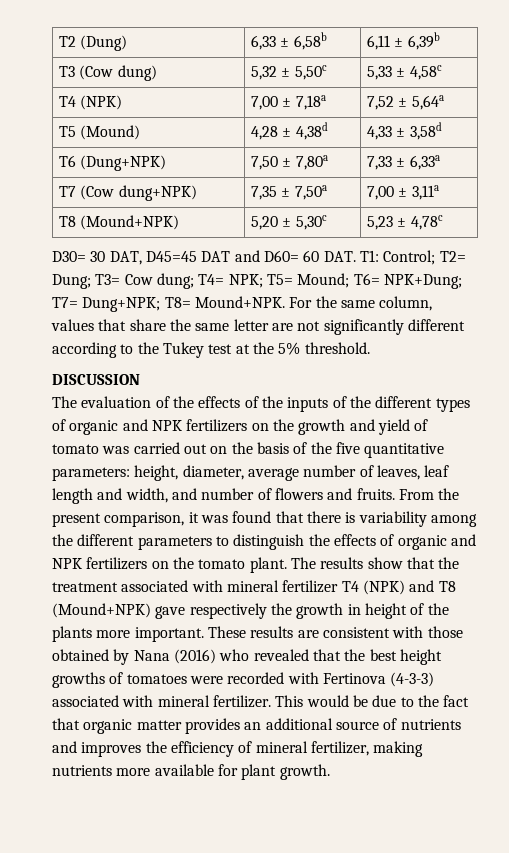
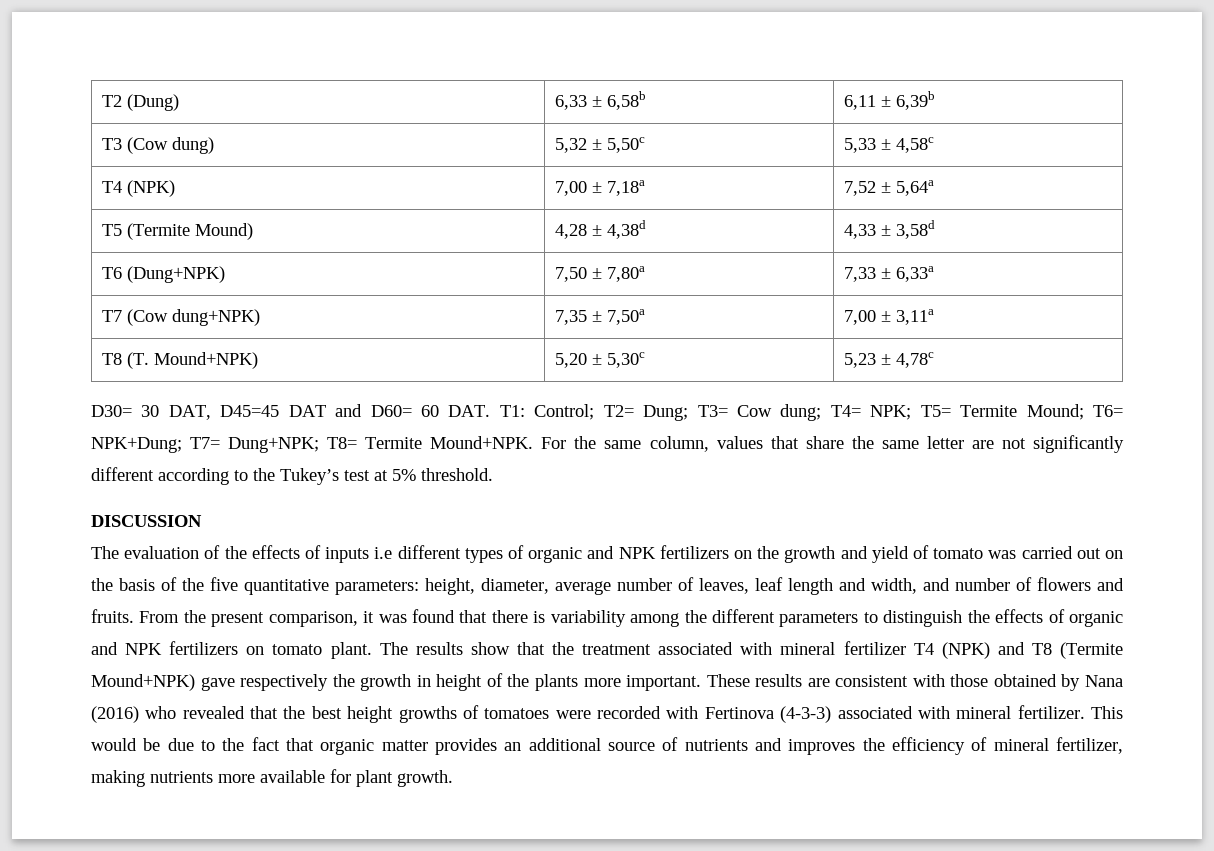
- T5 (Mound) | 4,28 ± 4,38d | 4,33 ± 3,58d
+ T5 (Termite Mound) | 4,28 ± 4,38d | 4,33 ± 3,58d
- T8 (Mound+NPK) | 5,20 ± 5,30c | 5,23 ± 4,78c
+ T8 (T. Mound+NPK) | 5,20 ± 5,30c | 5,23 ± 4,78c
- D30= 30 DAT, D45=45 DAT and D60= 60 DAT. T1: Control; T2= Dung; T3= Cow dung; T4= NPK; T5= Mound; T6= NPK+Dung; T7= Dung+NPK; T8= Mound+NPK.
+ D30= 30 DAT, D45=45 DAT and D60= 60 DAT. T1: Control; T2= Dung; T3= Cow dung; T4= NPK; T5= Termite Mound; T6= NPK+Dung; T7= Dung+NPK; T8= Termite Mound+NPK.
- For the same column, values that share the same letter are not significantly different according to the Tukey test at the 5% threshold.
+ For the same column, values that share the same letter are not significantly different according to the Tukey’s test at 5% threshold.
- The evaluation of the effects of the inputs of the different types of organic and NPK fertilizers on the growth and yield of tomato was carried out on the basis of the five quantitative parameters: height, diameter, average number of leaves, leaf length and width, and number of flowers and fruits.
+ The evaluation of the effects of inputs i.e different types of organic and NPK fertilizers on the growth and yield of tomato was carried out on the basis of the five quantitative parameters: height, diameter, average number of leaves, leaf length and width, and number of flowers and fruits.
- From the present comparison, it was found that there is variability among the different parameters to distinguish the effects of organic and NPK fertilizers on the tomato plant.
+ From the present comparison, it was found that there is variability among the different parameters to distinguish the effects of organic and NPK fertilizers on tomato plant.
- The results show that the treatment associated with mineral fertilizer T4 (NPK) and T8 (Mound+NPK) gave respectively the growth in height of the plants more important.
+ The results show that the treatment associated with mineral fertilizer T4 (NPK) and T8 (Termite Mound+NPK) gave respectively the growth in height of the plants more important.

